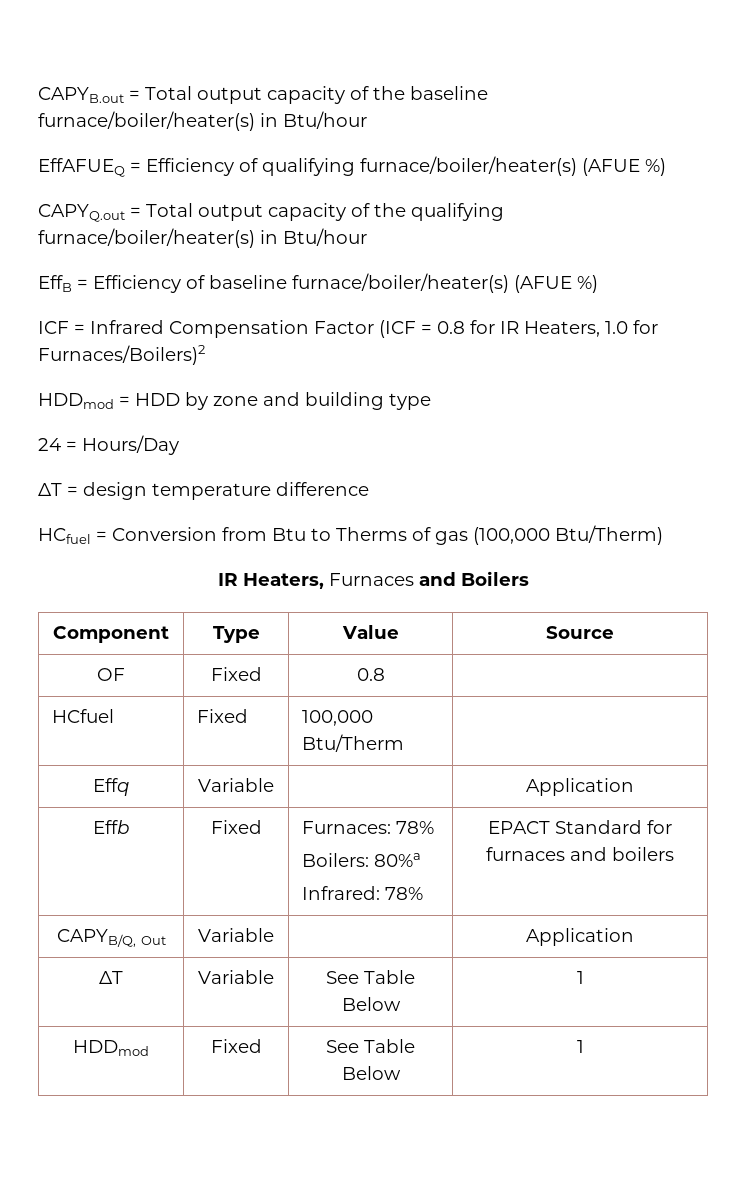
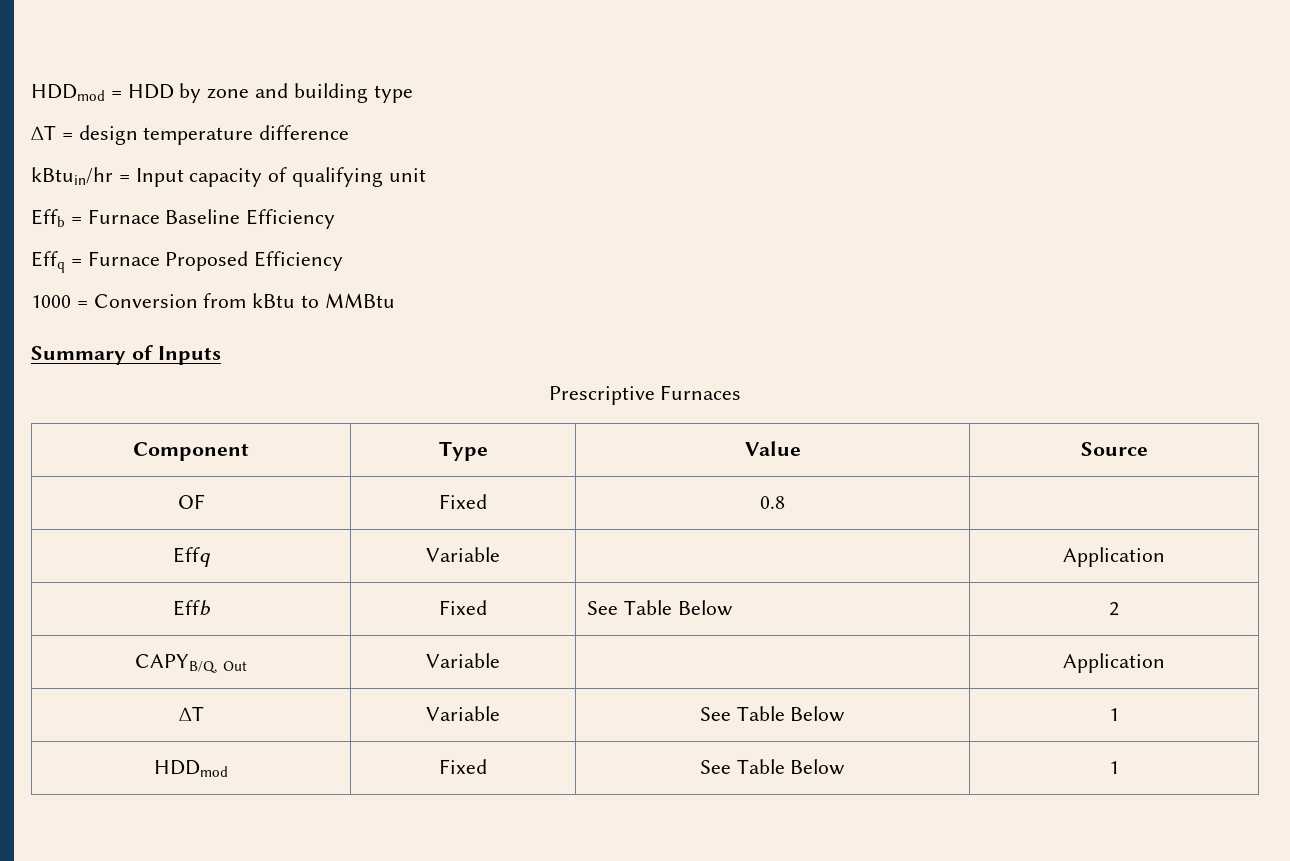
- CAPYB.out = Total output capacity of the baseline furnace/boiler/heater(s) in Btu/hour
- EffAFUEQ = Efficiency of qualifying furnace/boiler/heater(s) (AFUE %)
- CAPYQ.out = Total output capacity of the qualifying furnace/boiler/heater(s) in Btu/hour
- EffB = Efficiency of baseline furnace/boiler/heater(s) (AFUE %)
- ICF = Infrared Compensation Factor (ICF = 0.8 for IR Heaters, 1.0 for Furnaces/Boilers)2
- 24 = Hours/Day
- ΔT = design temperature difference
+ ∆T = design temperature difference
- HCfuel = Conversion from Btu to Therms of gas (100,000 Btu/Therm)
- IR Heaters, Furnaces and Boilers
+ kBtuin/hr = Input capacity of qualifying unit
+ Effb = Furnace Baseline Efficiency
+ Effq = Furnace Proposed Efficiency
+ 1000 = Conversion from kBtu to MMBtu
+ Summary of Inputs
+ Prescriptive Furnaces
- HCfuel | Fixed | 100,000 Btu/Therm |
- Effb | Fixed | Furnaces: 78%
- Boilers: 80%a
- Infrared: 78% | EPACT Standard for furnaces and boilers
+ Effb | Fixed | See Table Below | 2

